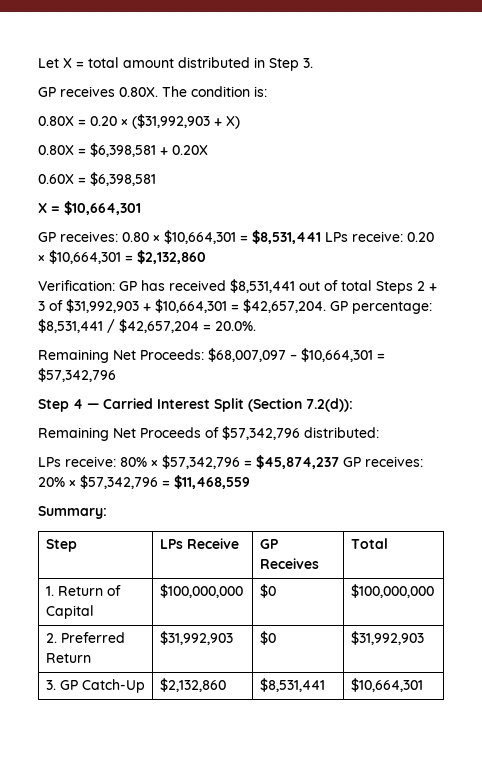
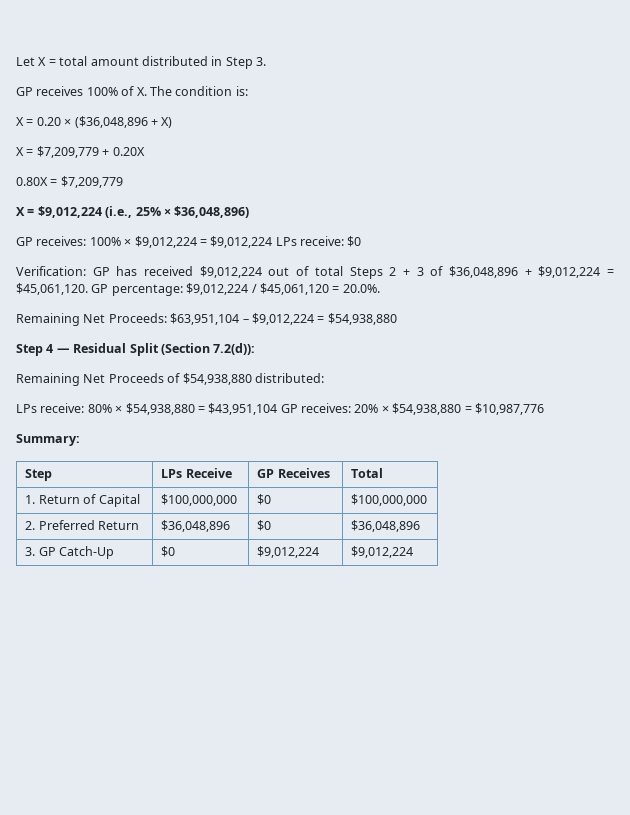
- GP receives 0.80X. The condition is:
+ GP receives 100% of X. The condition is:
- 0.80X = 0.20 × ($31,992,903 + X)
+ X = 0.20 × ($36,048,896 + X)
- 0.80X = $6,398,581 + 0.20X
+ X = $7,209,779 + 0.20X
- 0.60X = $6,398,581
- X = $10,664,301
- GP receives: 0.80 × $10,664,301 = $8,531,441 LPs receive: 0.20 × $10,664,301 = $2,132,860
+ 0.80X = $7,209,779
+ X = $9,012,224 (i.e., 25% × $36,048,896)
+ GP receives: 100% × $9,012,224 = $9,012,224 LPs receive: $0
- Verification: GP has received $8,531,441 out of total Steps 2 + 3 of $31,992,903 + $10,664,301 = $42,657,204. GP percentage: $8,531,441 / $42,657,204 = 20.0%.
+ Verification: GP has received $9,012,224 out of total Steps 2 + 3 of $36,048,896 + $9,012,224 = $45,061,120. GP percentage: $9,012,224 / $45,061,120 = 20.0%.
- Remaining Net Proceeds: $68,007,097 – $10,664,301 = $57,342,796
+ Remaining Net Proceeds: $63,951,104 – $9,012,224 = $54,938,880
- Step 4 — Carried Interest Split (Section 7.2(d)):
+ Step 4 — Residual Split (Section 7.2(d)):
- Remaining Net Proceeds of $57,342,796 distributed:
+ Remaining Net Proceeds of $54,938,880 distributed:
- LPs receive: 80% × $57,342,796 = $45,874,237 GP receives: 20% × $57,342,796 = $11,468,559
+ LPs receive: 80% × $54,938,880 = $43,951,104 GP receives: 20% × $54,938,880 = $10,987,776
- 2. Preferred Return | $31,992,903 | $0 | $31,992,903
+ 2. Preferred Return | $36,048,896 | $0 | $36,048,896
- 3. GP Catch-Up | $2,132,860 | $8,531,441 | $10,664,301
+ 3. GP Catch-Up | $0 | $9,012,224 | $9,012,224

